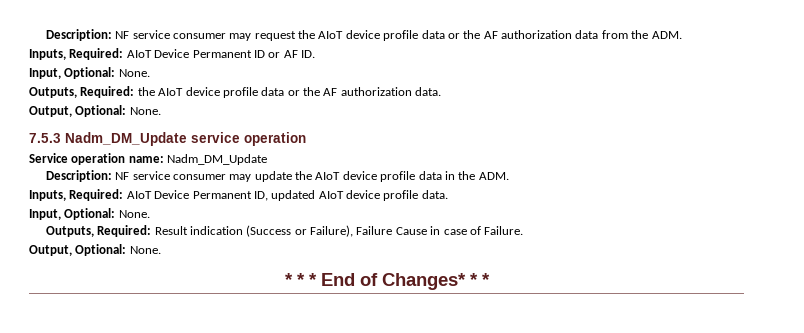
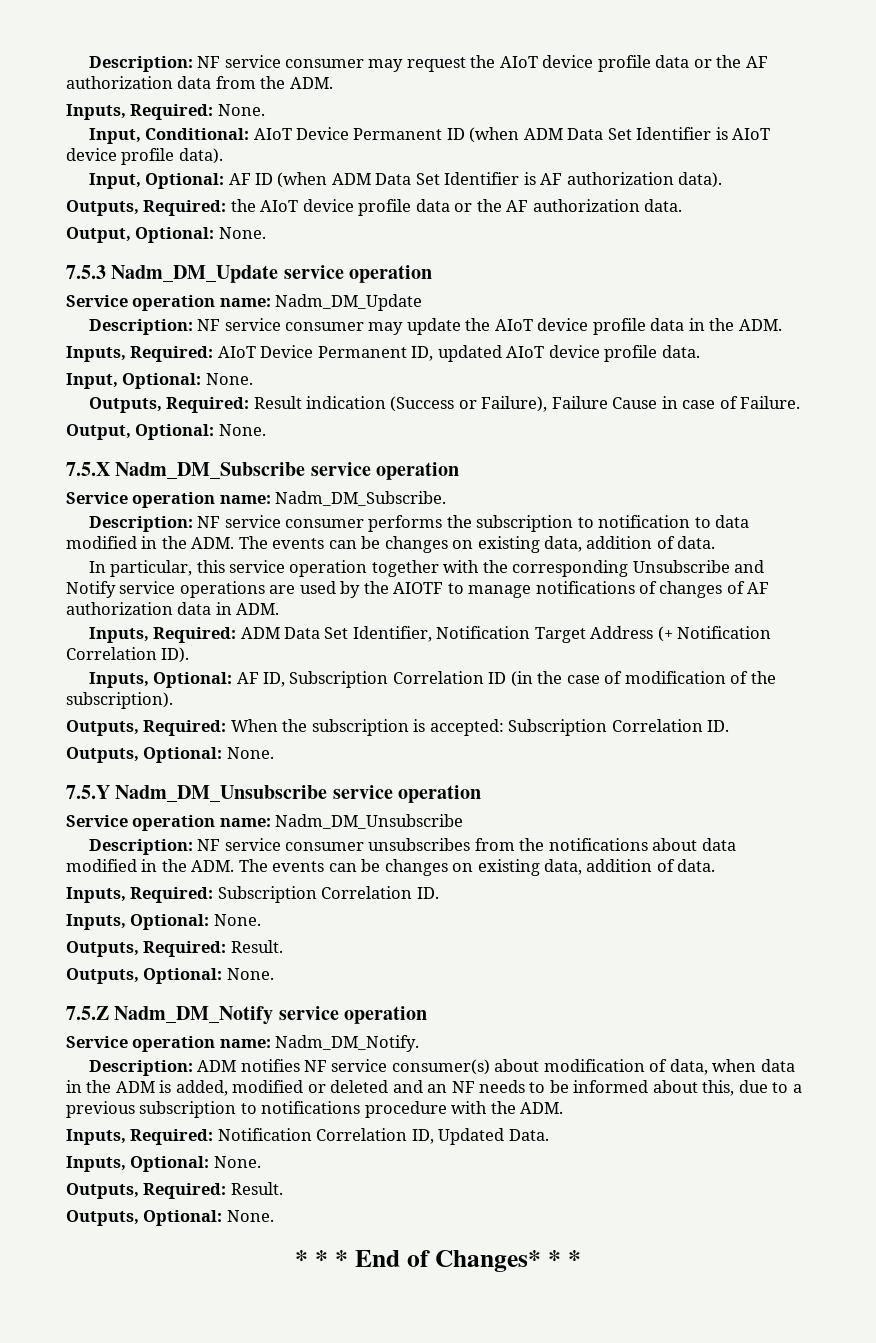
- Inputs, Required: AIoT Device Permanent ID or AF ID.
- Input, Optional: None.
+ Inputs, Required: None.
+ Input, Conditional: AIoT Device Permanent ID (when ADM Data Set Identifier is AIoT device profile data).
+ Input, Optional: AF ID (when ADM Data Set Identifier is AF authorization data).
+ 7.5.X Nadm_DM_Subscribe service operation
+ Service operation name: Nadm_DM_Subscribe.
+ Description: NF service consumer performs the subscription to notification to data modified in the ADM. The events can be changes on existing data, addition of data.
+ In particular, this service operation together with the corresponding Unsubscribe and Notify service operations are used by the AIOTF to manage notifications of changes of AF authorization data in ADM.
+ Inputs, Required: ADM Data Set Identifier, Notification Target Address (+ Notification Correlation ID).
+ Inputs, Optional: AF ID, Subscription Correlation ID (in the case of modification of the subscription).
+ Outputs, Required: When the subscription is accepted: Subscription Correlation ID.
+ Outputs, Optional: None.
+ 7.5.Y Nadm_DM_Unsubscribe service operation
+ Service operation name: Nadm_DM_Unsubscribe
+ Description: NF service consumer unsubscribes from the notifications about data modified in the ADM. The events can be changes on existing data, addition of data.
+ Inputs, Required: Subscription Correlation ID.
+ Inputs, Optional: None.
+ Outputs, Required: Result.
+ Outputs, Optional: None.
+ 7.5.Z Nadm_DM_Notify service operation
+ Service operation name: Nadm_DM_Notify.
+ Description: ADM notifies NF service consumer(s) about modification of data, when data in the ADM is added, modified or deleted and an NF needs to be informed about this, due to a previous subscription to notifications procedure with the ADM.
+ Inputs, Required: Notification Correlation ID, Updated Data.
+ Inputs, Optional: None.
+ Outputs, Required: Result.
+ Outputs, Optional: None.

